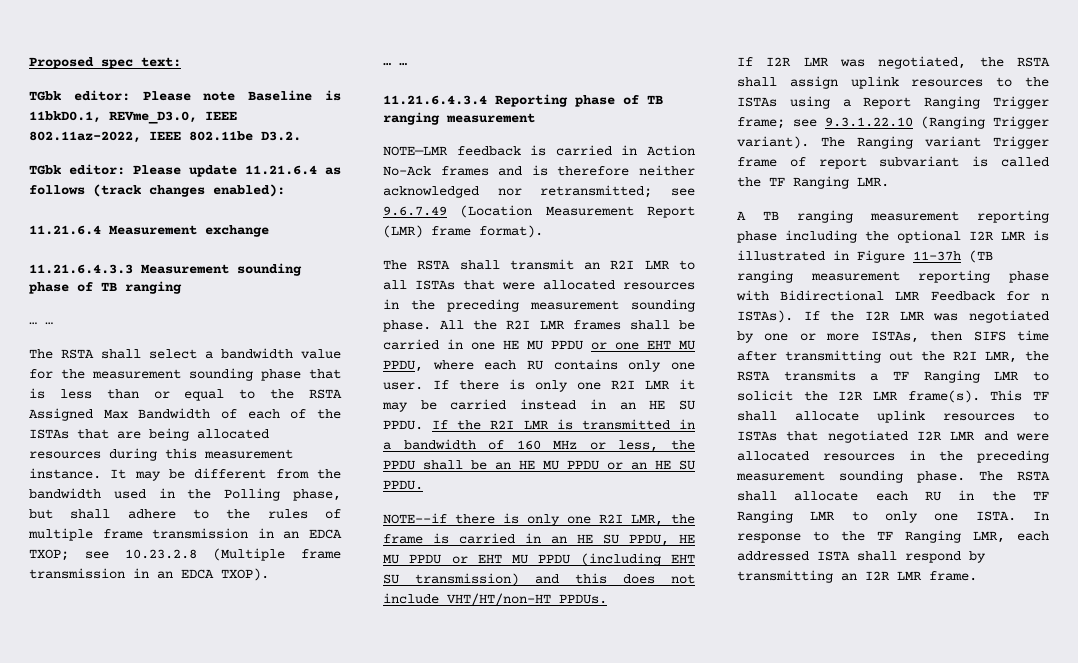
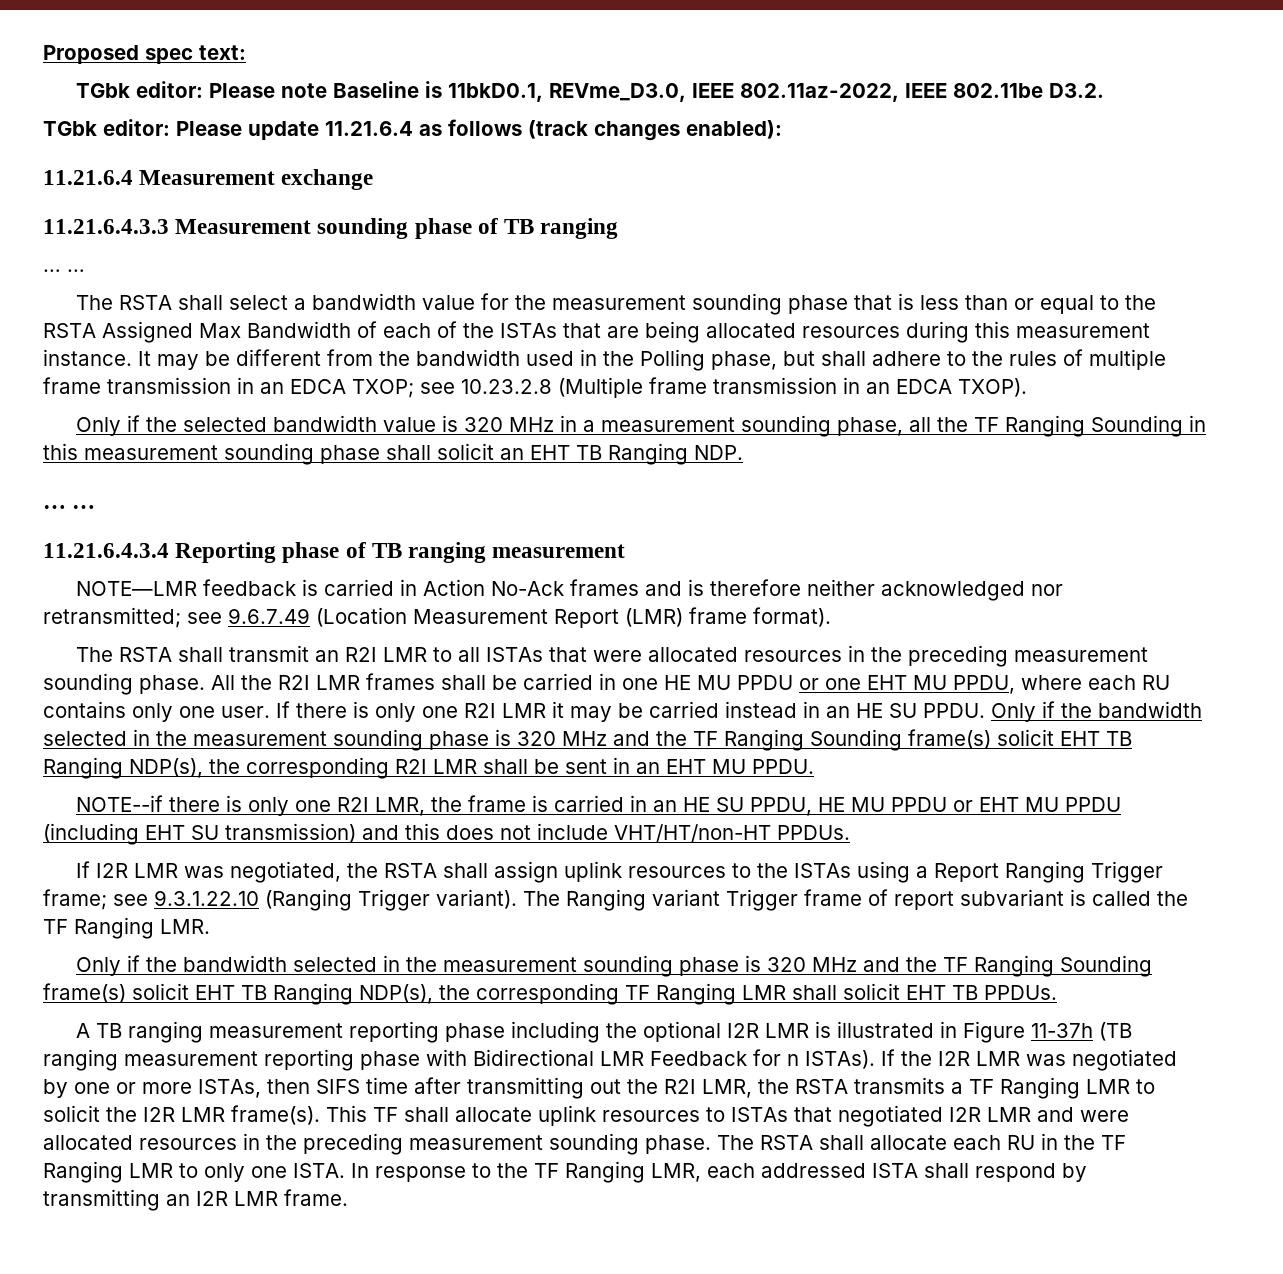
+ Only if the selected bandwidth value is 320 MHz in a measurement sounding phase, all the TF Ranging Sounding in this measurement sounding phase shall solicit an EHT TB Ranging NDP.
- If the R2I LMR is transmitted in a bandwidth of 160 MHz or less, the PPDU shall be an HE MU PPDU or an HE SU PPDU.
+ Only if the bandwidth selected in the measurement sounding phase is 320 MHz and the TF Ranging Sounding frame(s) solicit EHT TB Ranging NDP(s), the corresponding R2I LMR shall be sent in an EHT MU PPDU.
+ Only if the bandwidth selected in the measurement sounding phase is 320 MHz and the TF Ranging Sounding frame(s) solicit EHT TB Ranging NDP(s), the corresponding TF Ranging LMR shall solicit EHT TB PPDUs.

